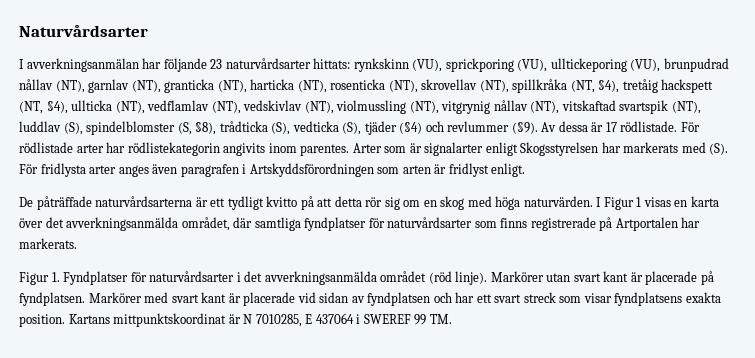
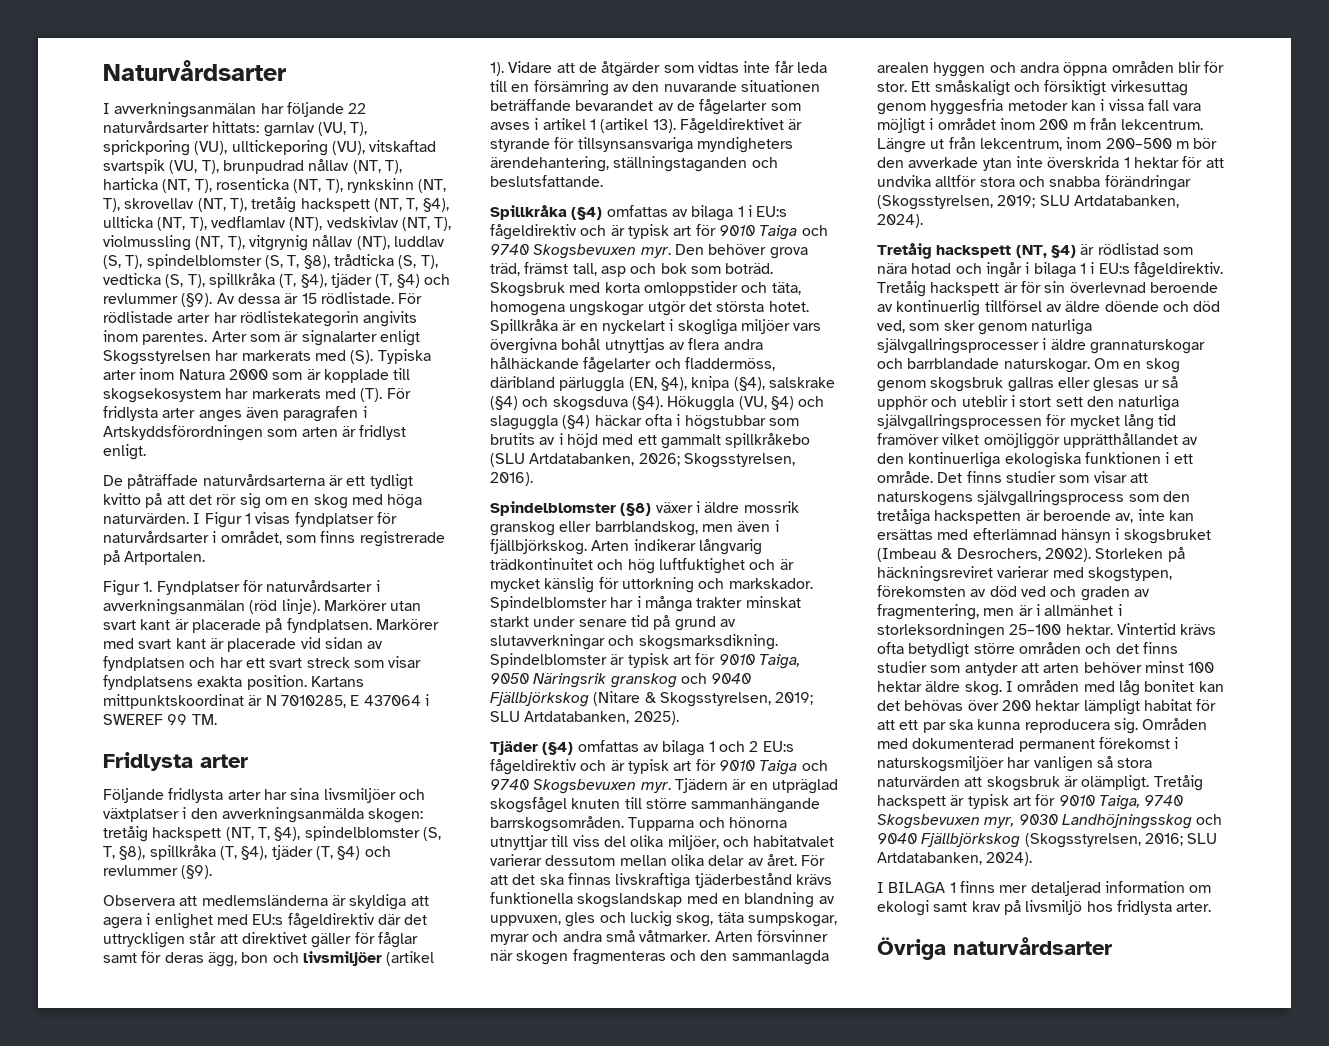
- I avverkningsanmälan har följande 23 naturvårdsarter hittats: rynkskinn (VU), sprickporing (VU), ulltickeporing (VU), brunpudrad nållav (NT), garnlav (NT), granticka (NT), harticka (NT), rosenticka (NT), skrovellav (NT), spillkråka (NT, §4), tretåig hackspett (NT, §4), ullticka (NT), vedflamlav (NT), vedskivlav (NT), violmussling (NT), vitgrynig nållav (NT), vitskaftad svartspik (NT), luddlav (S), spindelblomster (S, §8), trådticka (S), vedticka (S), tjäder (§4) och revlummer (§9).
+ I avverkningsanmälan har följande 22 naturvårdsarter hittats: garnlav (VU, T), sprickporing (VU), ulltickeporing (VU), vitskaftad svartspik (VU, T), brunpudrad nållav (NT, T), harticka (NT, T), rosenticka (NT, T), rynkskinn (NT, T), skrovellav (NT, T), tretåig hackspett (NT, T, §4), ullticka (NT, T), vedflamlav (NT), vedskivlav (NT, T), violmussling (NT, T), vitgrynig nållav (NT), luddlav (S, T), spindelblomster (S, T, §8), trådticka (S, T), vedticka (S, T), spillkråka (T, §4), tjäder (T, §4) och revlummer (§9).
- Av dessa är 17 rödlistade.
+ Av dessa är 15 rödlistade.
- Arter som är signalarter enligt Skogsstyrelsen har markerats med (S). För fridlysta arter anges även paragrafen i Artskyddsförordningen som arten är fridlyst enligt.
+ Arter som är signalarter enligt Skogsstyrelsen har markerats med (S). Typiska arter inom Natura 2000 som är kopplade till skogsekosystem har markerats med (T). För fridlysta arter anges även paragrafen i Artskyddsförordningen som arten är fridlyst enligt.
- De påträffade naturvårdsarterna är ett tydligt kvitto på att detta rör sig om en skog med höga naturvärden.
+ De påträffade naturvårdsarterna är ett tydligt kvitto på att det rör sig om en skog med höga naturvärden.
- I Figur 1 visas en karta över det avverkningsanmälda området, där samtliga fyndplatser för naturvårdsarter som finns registrerade på Artportalen har markerats.
+ I Figur 1 visas fyndplatser för naturvårdsarter i området, som finns registrerade på Artportalen.
- Figur 1. Fyndplatser för naturvårdsarter i det avverkningsanmälda området (röd linje).
+ Figur 1. Fyndplatser för naturvårdsarter i avverkningsanmälan (röd linje).
+ Fridlysta arter
+ Följande fridlysta arter har sina livsmiljöer och växtplatser i den avverkningsanmälda skogen: tretåig hackspett (NT, T, §4), spindelblomster (S, T, §8), spillkråka (T, §4), tjäder (T, §4) och revlummer (§9).
+ Observera att medlemsländerna är skyldiga att agera i enlighet med EU:s fågeldirektiv där det uttryckligen står att direktivet gäller för fåglar samt för deras ägg, bon och livsmiljöer (artikel 1). Vidare att de åtgärder som vidtas inte får leda till en försämring av den nuvarande situationen beträffande bevarandet av de fågelarter som avses i artikel 1 (artikel 13). Fågeldirektivet är styrande för tillsynsansvariga myndigheters ärendehantering, ställningstaganden och beslutsfattande.
+ Spillkråka (§4) omfattas av bilaga 1 i EU:s fågeldirektiv och är typisk art för 9010 Taiga och 9740 Skogsbevuxen myr. Den behöver grova träd, främst tall, asp och bok som boträd. Skogsbruk med korta omloppstider och täta, homogena ungskogar utgör det största hotet. Spillkråka är en nyckelart i skogliga miljöer vars övergivna bohål utnyttjas av flera andra hålhäckande fågelarter och fladdermöss, däribland pärluggla (EN, §4), knipa (§4), salskrake (§4) och skogsduva (§4). Hökuggla (VU, §4) och slaguggla (§4) häckar ofta i högstubbar som brutits av i höjd med ett gammalt spillkråkebo (SLU Artdatabanken, 2026; Skogsstyrelsen, 2016).
+ Spindelblomster (§8) växer i äldre mossrik granskog eller barrblandskog, men även i fjällbjörkskog. Arten indikerar långvarig trädkontinuitet och hög luftfuktighet och är mycket känslig för uttorkning och markskador. Spindelblomster har i många trakter minskat starkt under senare tid på grund av slutavverkningar och skogsmarksdikning. Spindelblomster är typisk art för 9010 Taiga, 9050 Näringsrik granskog och 9040 Fjällbjörkskog (Nitare & Skogsstyrelsen, 2019; SLU Artdatabanken, 2025).
+ Tjäder (§4) omfattas av bilaga 1 och 2 EU:s fågeldirektiv och är typisk art för 9010 Taiga och 9740 Skogsbevuxen myr. Tjädern är en utpräglad skogsfågel knuten till större sammanhängande barrskogsområden. Tupparna och hönorna utnyttjar till viss del olika miljöer, och habitatvalet varierar dessutom mellan olika delar av året. För att det ska finnas livskraftiga tjäderbestånd krävs funktionella skogslandskap med en blandning av uppvuxen, gles och luckig skog, täta sumpskogar, myrar och andra små våtmarker. Arten försvinner när skogen fragmenteras och den sammanlagda arealen hyggen och andra öppna områden blir för stor. Ett småskaligt och försiktigt virkesuttag genom hyggesfria metoder kan i vissa fall vara möjligt i området inom 200 m från lekcentrum. Längre ut från lekcentrum, inom 200–500 m bör den avverkade ytan inte överskrida 1 hektar för att undvika alltför stora och snabba förändringar (Skogsstyrelsen, 2019; SLU Artdatabanken, 2024).
+ Tretåig hackspett (NT, §4) är rödlistad som nära hotad och ingår i bilaga 1 i EU:s fågeldirektiv. Tretåig hackspett är för sin överlevnad beroende av kontinuerlig tillförsel av äldre döende och död ved, som sker genom naturliga självgallringsprocesser i äldre grannaturskogar och barrblandade naturskogar. Om en skog genom skogsbruk gallras eller glesas ur så upphör och uteblir i stort sett den naturliga självgallringsprocessen för mycket lång tid framöver vilket omöjliggör upprätthållandet av den kontinuerliga ekologiska funktionen i ett område. Det finns studier som visar att naturskogens självgallringsprocess som den tretåiga hackspetten är beroende av, inte kan ersättas med efterlämnad hänsyn i skogsbruket (Imbeau & Desrochers, 2002). Storleken på häckningsreviret varierar med skogstypen, förekomsten av död ved och graden av fragmentering, men är i allmänhet i storleksordningen 25–100 hektar. Vintertid krävs ofta betydligt större områden och det finns studier som antyder att arten behöver minst 100 hektar äldre skog. I områden med låg bonitet kan det behövas över 200 hektar lämpligt habitat för att ett par ska kunna reproducera sig. Områden med dokumenterad permanent förekomst i naturskogsmiljöer har vanligen så stora naturvärden att skogsbruk är olämpligt. Tretåig hackspett är typisk art för 9010 Taiga, 9740 Skogsbevuxen myr, 9030 Landhöjningsskog och 9040 Fjällbjörkskog (Skogsstyrelsen, 2016; SLU Artdatabanken, 2024).
+ I BILAGA 1 finns mer detaljerad information om ekologi samt krav på livsmiljö hos fridlysta arter.
+ Övriga naturvårdsarter

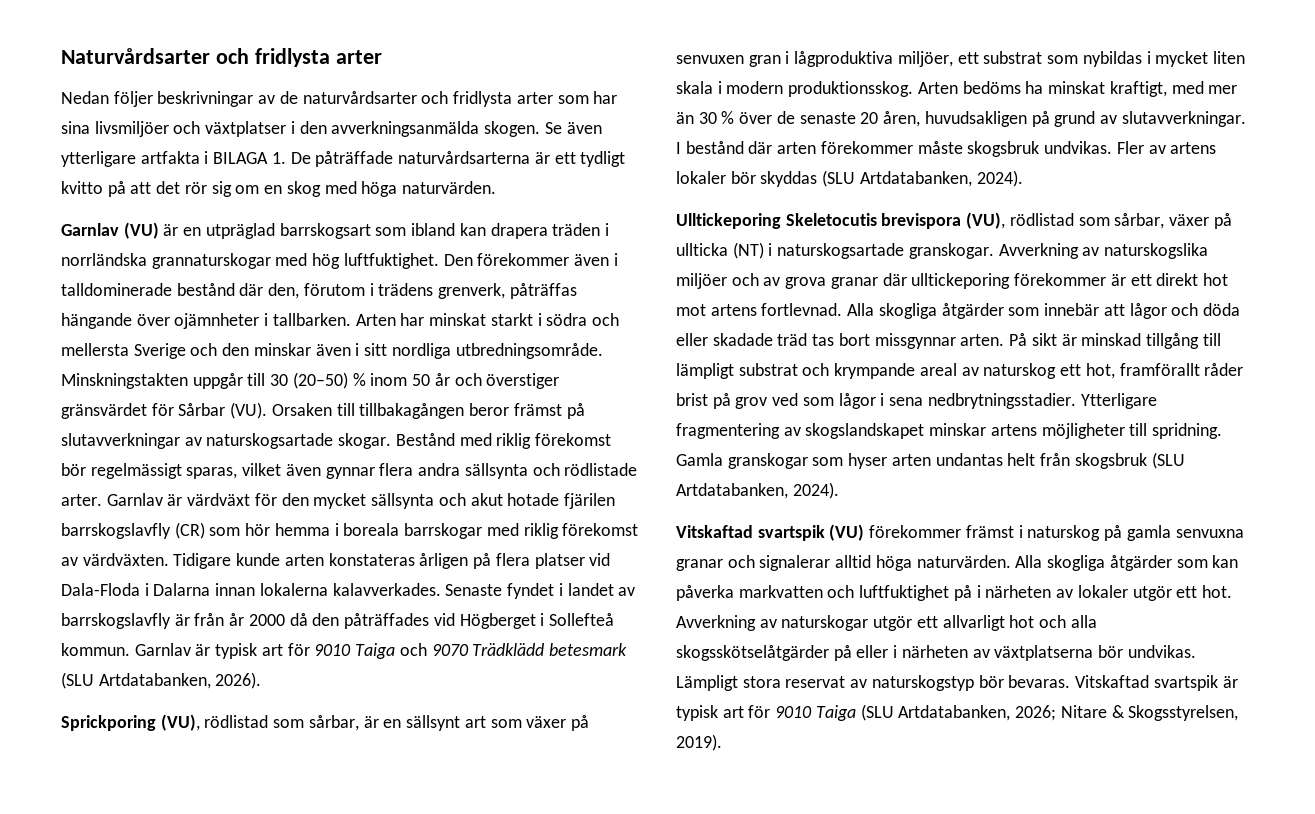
- Naturvårdsarter
- I avverkningsanmälan har följande 22 naturvårdsarter hittats: garnlav (VU, T), sprickporing (VU), ulltickeporing (VU), vitskaftad svartspik (VU, T), brunpudrad nållav (NT, T), harticka (NT, T), rosenticka (NT, T), rynkskinn (NT, T), skrovellav (NT, T), tretåig hackspett (NT, T, §4), ullticka (NT, T), vedflamlav (NT), vedskivlav (NT, T), violmussling (NT, T), vitgrynig nållav (NT), luddlav (S, T), spindelblomster (S, T, §8), trådticka (S, T), vedticka (S, T), spillkråka (T, §4), tjäder (T, §4) och revlummer (§9). Av dessa är 15 rödlistade. För rödlistade arter har rödlistekategorin angivits inom parentes. Arter som är signalarter enligt Skogsstyrelsen har markerats med (S). Typiska arter inom Natura 2000 som är kopplade till skogsekosystem har markerats med (T). För fridlysta arter anges även paragrafen i Artskyddsförordningen som arten är fridlyst enligt.
- De påträffade naturvårdsarterna är ett tydligt kvitto på att det rör sig om en skog med höga naturvärden. I Figur 1 visas fyndplatser för naturvårdsarter i området, som finns registrerade på Artportalen.
- Figur 1. Fyndplatser för naturvårdsarter i avverkningsanmälan (röd linje). Markörer utan svart kant är placerade på fyndplatsen. Markörer med svart kant är placerade vid sidan av fyndplatsen och har ett svart streck som visar fyndplatsens exakta position. Kartans mittpunktskoordinat är N 7010285, E 437064 i SWEREF 99 TM.
- Fridlysta arter
- Följande fridlysta arter har sina livsmiljöer och växtplatser i den avverkningsanmälda skogen: tretåig hackspett (NT, T, §4), spindelblomster (S, T, §8), spillkråka (T, §4), tjäder (T, §4) och revlummer (§9).
- Observera att medlemsländerna är skyldiga att agera i enlighet med EU:s fågeldirektiv där det uttryckligen står att direktivet gäller för fåglar samt för deras ägg, bon och livsmiljöer (artikel 1). Vidare att de åtgärder som vidtas inte får leda till en försämring av den nuvarande situationen beträffande bevarandet av de fågelarter som avses i artikel 1 (artikel 13). Fågeldirektivet är styrande för tillsynsansvariga myndigheters ärendehantering, ställningstaganden och beslutsfattande.
- Spillkråka (§4) omfattas av bilaga 1 i EU:s fågeldirektiv och är typisk art för 9010 Taiga och 9740 Skogsbevuxen myr. Den behöver grova träd, främst tall, asp och bok som boträd. Skogsbruk med korta omloppstider och täta, homogena ungskogar utgör det största hotet. Spillkråka är en nyckelart i skogliga miljöer vars övergivna bohål utnyttjas av flera andra hålhäckande fågelarter och fladdermöss, däribland pärluggla (EN, §4), knipa (§4), salskrake (§4) och skogsduva (§4). Hökuggla (VU, §4) och slaguggla (§4) häckar ofta i högstubbar som brutits av i höjd med ett gammalt spillkråkebo (SLU Artdatabanken, 2026; Skogsstyrelsen, 2016).
- Spindelblomster (§8) växer i äldre mossrik granskog eller barrblandskog, men även i fjällbjörkskog. Arten indikerar långvarig trädkontinuitet och hög luftfuktighet och är mycket känslig för uttorkning och markskador. Spindelblomster har i många trakter minskat starkt under senare tid på grund av slutavverkningar och skogsmarksdikning. Spindelblomster är typisk art för 9010 Taiga, 9050 Näringsrik granskog och 9040 Fjällbjörkskog (Nitare & Skogsstyrelsen, 2019; SLU Artdatabanken, 2025).
- Tjäder (§4) omfattas av bilaga 1 och 2 EU:s fågeldirektiv och är typisk art för 9010 Taiga och 9740 Skogsbevuxen myr. Tjädern är en utpräglad skogsfågel knuten till större sammanhängande barrskogsområden. Tupparna och hönorna utnyttjar till viss del olika miljöer, och habitatvalet varierar dessutom mellan olika delar av året. För att det ska finnas livskraftiga tjäderbestånd krävs funktionella skogslandskap med en blandning av uppvuxen, gles och luckig skog, täta sumpskogar, myrar och andra små våtmarker. Arten försvinner när skogen fragmenteras och den sammanlagda arealen hyggen och andra öppna områden blir för stor. Ett småskaligt och försiktigt virkesuttag genom hyggesfria metoder kan i vissa fall vara möjligt i området inom 200 m från lekcentrum. Längre ut från lekcentrum, inom 200–500 m bör den avverkade ytan inte överskrida 1 hektar för att undvika alltför stora och snabba förändringar (Skogsstyrelsen, 2019; SLU Artdatabanken, 2024).
- Tretåig hackspett (NT, §4) är rödlistad som nära hotad och ingår i bilaga 1 i EU:s fågeldirektiv. Tretåig hackspett är för sin överlevnad beroende av kontinuerlig tillförsel av äldre döende och död ved, som sker genom naturliga självgallringsprocesser i äldre grannaturskogar och barrblandade naturskogar. Om en skog genom skogsbruk gallras eller glesas ur så upphör och uteblir i stort sett den naturliga självgallringsprocessen för mycket lång tid framöver vilket omöjliggör upprätthållandet av den kontinuerliga ekologiska funktionen i ett område. Det finns studier som visar att naturskogens självgallringsprocess som den tretåiga hackspetten är beroende av, inte kan ersättas med efterlämnad hänsyn i skogsbruket (Imbeau & Desrochers, 2002). Storleken på häckningsreviret varierar med skogstypen, förekomsten av död ved och graden av fragmentering, men är i allmänhet i storleksordningen 25–100 hektar. Vintertid krävs ofta betydligt större områden och det finns studier som antyder att arten behöver minst 100 hektar äldre skog. I områden med låg bonitet kan det behövas över 200 hektar lämpligt habitat för att ett par ska kunna reproducera sig. Områden med dokumenterad permanent förekomst i naturskogsmiljöer har vanligen så stora naturvärden att skogsbruk är olämpligt. Tretåig hackspett är typisk art för 9010 Taiga, 9740 Skogsbevuxen myr, 9030 Landhöjningsskog och 9040 Fjällbjörkskog (Skogsstyrelsen, 2016; SLU Artdatabanken, 2024).
- I BILAGA 1 finns mer detaljerad information om ekologi samt krav på livsmiljö hos fridlysta arter.
- Övriga naturvårdsarter
+ Naturvårdsarter och fridlysta arter
+ Nedan följer beskrivningar av de naturvårdsarter och fridlysta arter som har sina livsmiljöer och växtplatser i den avverkningsanmälda skogen. Se även ytterligare artfakta i BILAGA 1. De påträffade naturvårdsarterna är ett tydligt kvitto på att det rör sig om en skog med höga naturvärden.
+ Garnlav (VU) är en utpräglad barrskogsart som ibland kan drapera träden i norrländska grannaturskogar med hög luftfuktighet. Den förekommer även i talldominerade bestånd där den, förutom i trädens grenverk, påträffas hängande över ojämnheter i tallbarken. Arten har minskat starkt i södra och mellersta Sverige och den minskar även i sitt nordliga utbredningsområde. Minskningstakten uppgår till 30 (20–50) % inom 50 år och överstiger gränsvärdet för Sårbar (VU). Orsaken till tillbakagången beror främst på slutavverkningar av naturskogsartade skogar. Bestånd med riklig förekomst bör regelmässigt sparas, vilket även gynnar flera andra sällsynta och rödlistade arter. Garnlav är värdväxt för den mycket sällsynta och akut hotade fjärilen barrskogslavfly (CR) som hör hemma i boreala barrskogar med riklig förekomst av värdväxten. Tidigare kunde arten konstateras årligen på flera platser vid Dala-Floda i Dalarna innan lokalerna kalavverkades. Senaste fyndet i landet av barrskogslavfly är från år 2000 då den påträffades vid Högberget i Sollefteå kommun. Garnlav är typisk art för 9010 Taiga och 9070 Trädklädd betesmark (SLU Artdatabanken, 2026).
+ Sprickporing (VU), rödlistad som sårbar, är en sällsynt art som växer på senvuxen gran i lågproduktiva miljöer, ett substrat som nybildas i mycket liten skala i modern produktionsskog. Arten bedöms ha minskat kraftigt, med mer än 30 % över de senaste 20 åren, huvudsakligen på grund av slutavverkningar. I bestånd där arten förekommer måste skogsbruk undvikas. Fler av artens lokaler bör skyddas (SLU Artdatabanken, 2024).
+ Ulltickeporing Skeletocutis brevispora (VU), rödlistad som sårbar, växer på ullticka (NT) i naturskogsartade granskogar. Avverkning av naturskogslika miljöer och av grova granar där ulltickeporing förekommer är ett direkt hot mot artens fortlevnad. Alla skogliga åtgärder som innebär att lågor och döda eller skadade träd tas bort missgynnar arten. På sikt är minskad tillgång till lämpligt substrat och krympande areal av naturskog ett hot, framförallt råder brist på grov ved som lågor i sena nedbrytningsstadier. Ytterligare fragmentering av skogslandskapet minskar artens möjligheter till spridning. Gamla granskogar som hyser arten undantas helt från skogsbruk (SLU Artdatabanken, 2024).
+ Vitskaftad svartspik (VU) förekommer främst i naturskog på gamla senvuxna granar och signalerar alltid höga naturvärden. Alla skogliga åtgärder som kan påverka markvatten och luftfuktighet på i närheten av lokaler utgör ett hot. Avverkning av naturskogar utgör ett allvarligt hot och alla skogsskötselåtgärder på eller i närheten av växtplatserna bör undvikas. Lämpligt stora reservat av naturskogstyp bör bevaras. Vitskaftad svartspik är typisk art för 9010 Taiga (SLU Artdatabanken, 2026; Nitare & Skogsstyrelsen, 2019).

